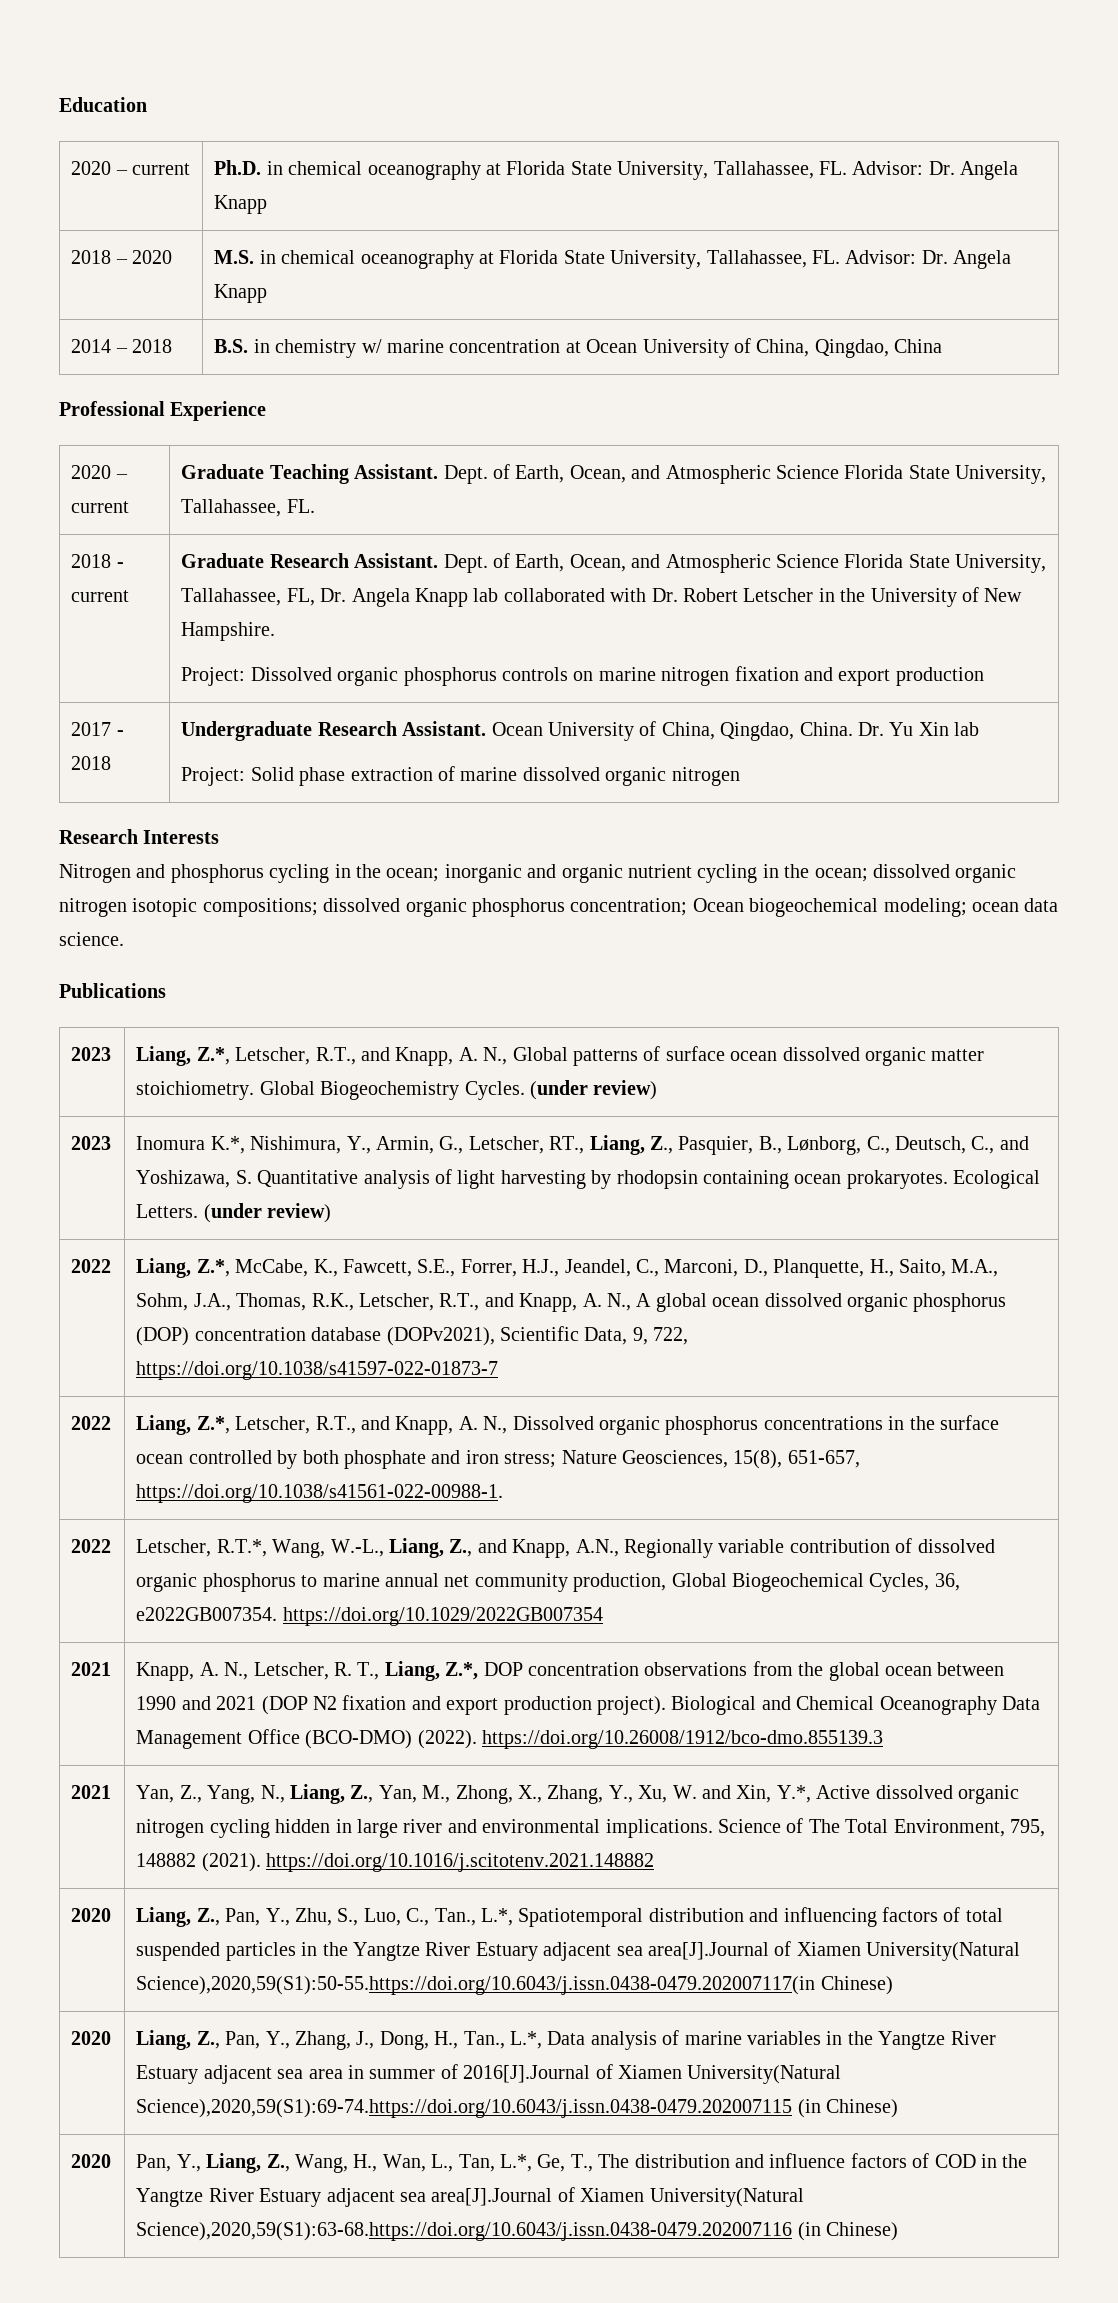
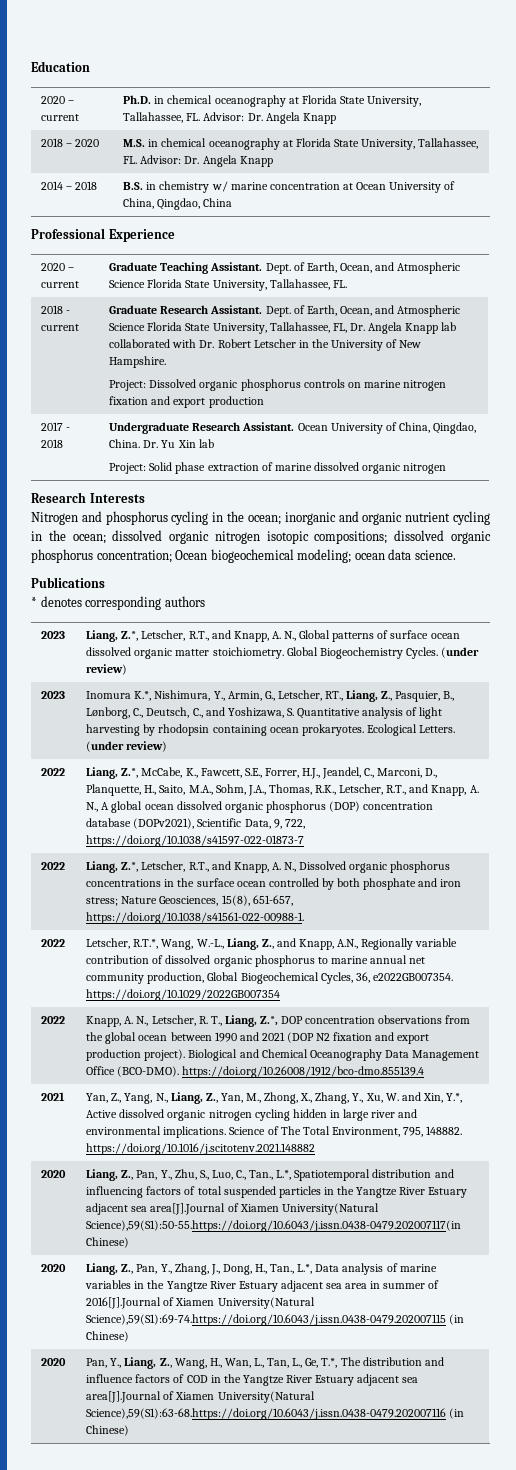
+ * denotes corresponding authors
- 2021 | Knapp, A. N., Letscher, R. T., Liang, Z.*, DOP concentration observations from the global ocean between 1990 and 2021 (DOP N2 fixation and export production project). Biological and Chemical Oceanography Data Management Office (BCO-DMO) (2022). https://doi.org/10.26008/1912/bco-dmo.855139.3
+ 2022 | Knapp, A. N., Letscher, R. T., Liang, Z.*, DOP concentration observations from the global ocean between 1990 and 2021 (DOP N2 fixation and export production project). Biological and Chemical Oceanography Data Management Office (BCO-DMO). https://doi.org/10.26008/1912/bco-dmo.855139.4
- 2021 | Yan, Z., Yang, N., Liang, Z., Yan, M., Zhong, X., Zhang, Y., Xu, W. and Xin, Y.*, Active dissolved organic nitrogen cycling hidden in large river and environmental implications. Science of The Total Environment, 795, 148882 (2021). https://doi.org/10.1016/j.scitotenv.2021.148882
+ 2021 | Yan, Z., Yang, N., Liang, Z., Yan, M., Zhong, X., Zhang, Y., Xu, W. and Xin, Y.*, Active dissolved organic nitrogen cycling hidden in large river and environmental implications. Science of The Total Environment, 795, 148882. https://doi.org/10.1016/j.scitotenv.2021.148882
- 2020 | Liang, Z., Pan, Y., Zhu, S., Luo, C., Tan., L.*, Spatiotemporal distribution and influencing factors of total suspended particles in the Yangtze River Estuary adjacent sea area[J].Journal of Xiamen University(Natural Science),2020,59(S1):50-55.https://doi.org/10.6043/j.issn.0438-0479.202007117(in Chinese)
+ 2020 | Liang, Z., Pan, Y., Zhu, S., Luo, C., Tan., L.*, Spatiotemporal distribution and influencing factors of total suspended particles in the Yangtze River Estuary adjacent sea area[J].Journal of Xiamen University(Natural Science),59(S1):50-55.https://doi.org/10.6043/j.issn.0438-0479.202007117(in Chinese)
- 2020 | Liang, Z., Pan, Y., Zhang, J., Dong, H., Tan., L.*, Data analysis of marine variables in the Yangtze River Estuary adjacent sea area in summer of 2016[J].Journal of Xiamen University(Natural Science),2020,59(S1):69-74.https://doi.org/10.6043/j.issn.0438-0479.202007115 (in Chinese)
+ 2020 | Liang, Z., Pan, Y., Zhang, J., Dong, H., Tan., L.*, Data analysis of marine variables in the Yangtze River Estuary adjacent sea area in summer of 2016[J].Journal of Xiamen University(Natural Science),59(S1):69-74.https://doi.org/10.6043/j.issn.0438-0479.202007115 (in Chinese)
- 2020 | Pan, Y., Liang, Z., Wang, H., Wan, L., Tan, L.*, Ge, T., The distribution and influence factors of COD in the Yangtze River Estuary adjacent sea area[J].Journal of Xiamen University(Natural Science),2020,59(S1):63-68.https://doi.org/10.6043/j.issn.0438-0479.202007116 (in Chinese)
+ 2020 | Pan, Y., Liang, Z., Wang, H., Wan, L., Tan, L., Ge, T.*, The distribution and influence factors of COD in the Yangtze River Estuary adjacent sea area[J].Journal of Xiamen University(Natural Science),59(S1):63-68.https://doi.org/10.6043/j.issn.0438-0479.202007116 (in Chinese)

